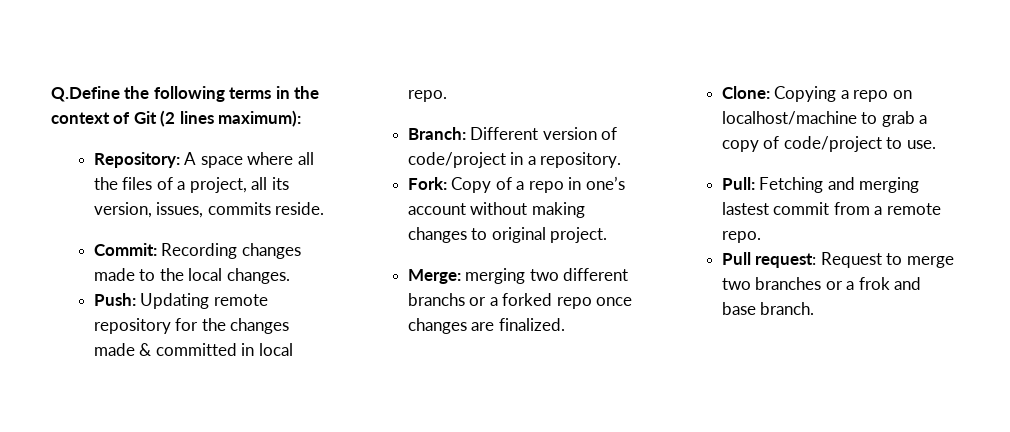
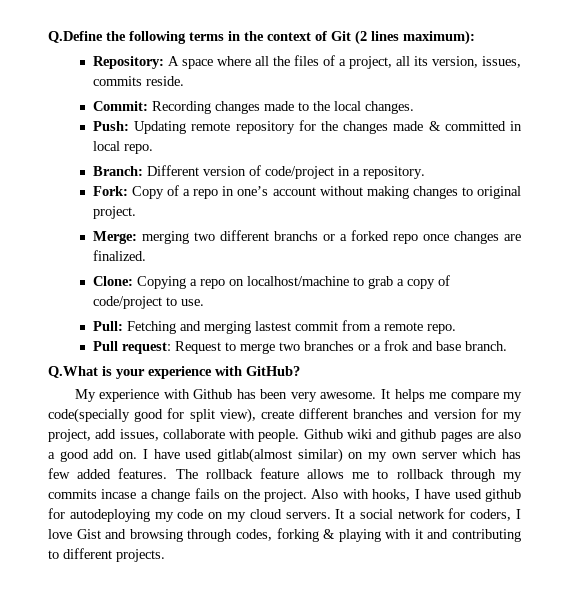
+ Q.What is your experience with GitHub?
+ My experience with Github has been very awesome. It helps me compare my code(specially good for split view), create different branches and version for my project, add issues, collaborate with people. Github wiki and github pages are also a good add on. I have used gitlab(almost similar) on my own server which has few added features. The rollback feature allows me to rollback through my commits incase a change fails on the project. Also with hooks, I have used github for autodeploying my code on my cloud servers. It a social network for coders, I love Gist and browsing through codes, forking & playing with it and contributing to different projects.

